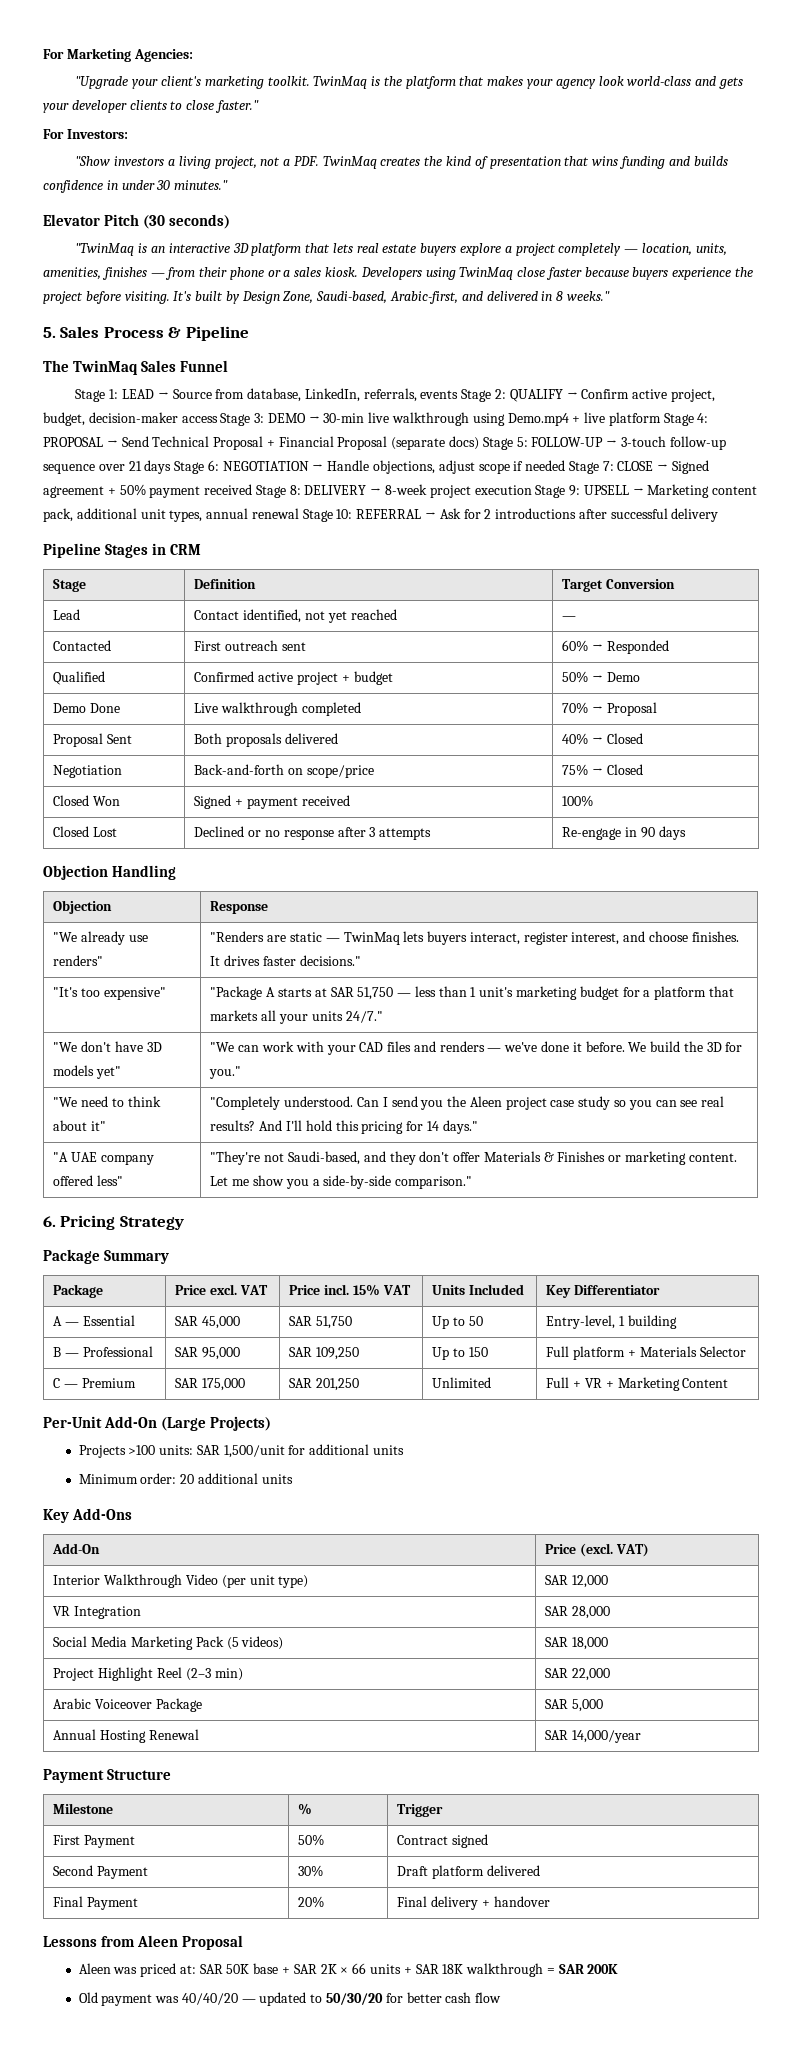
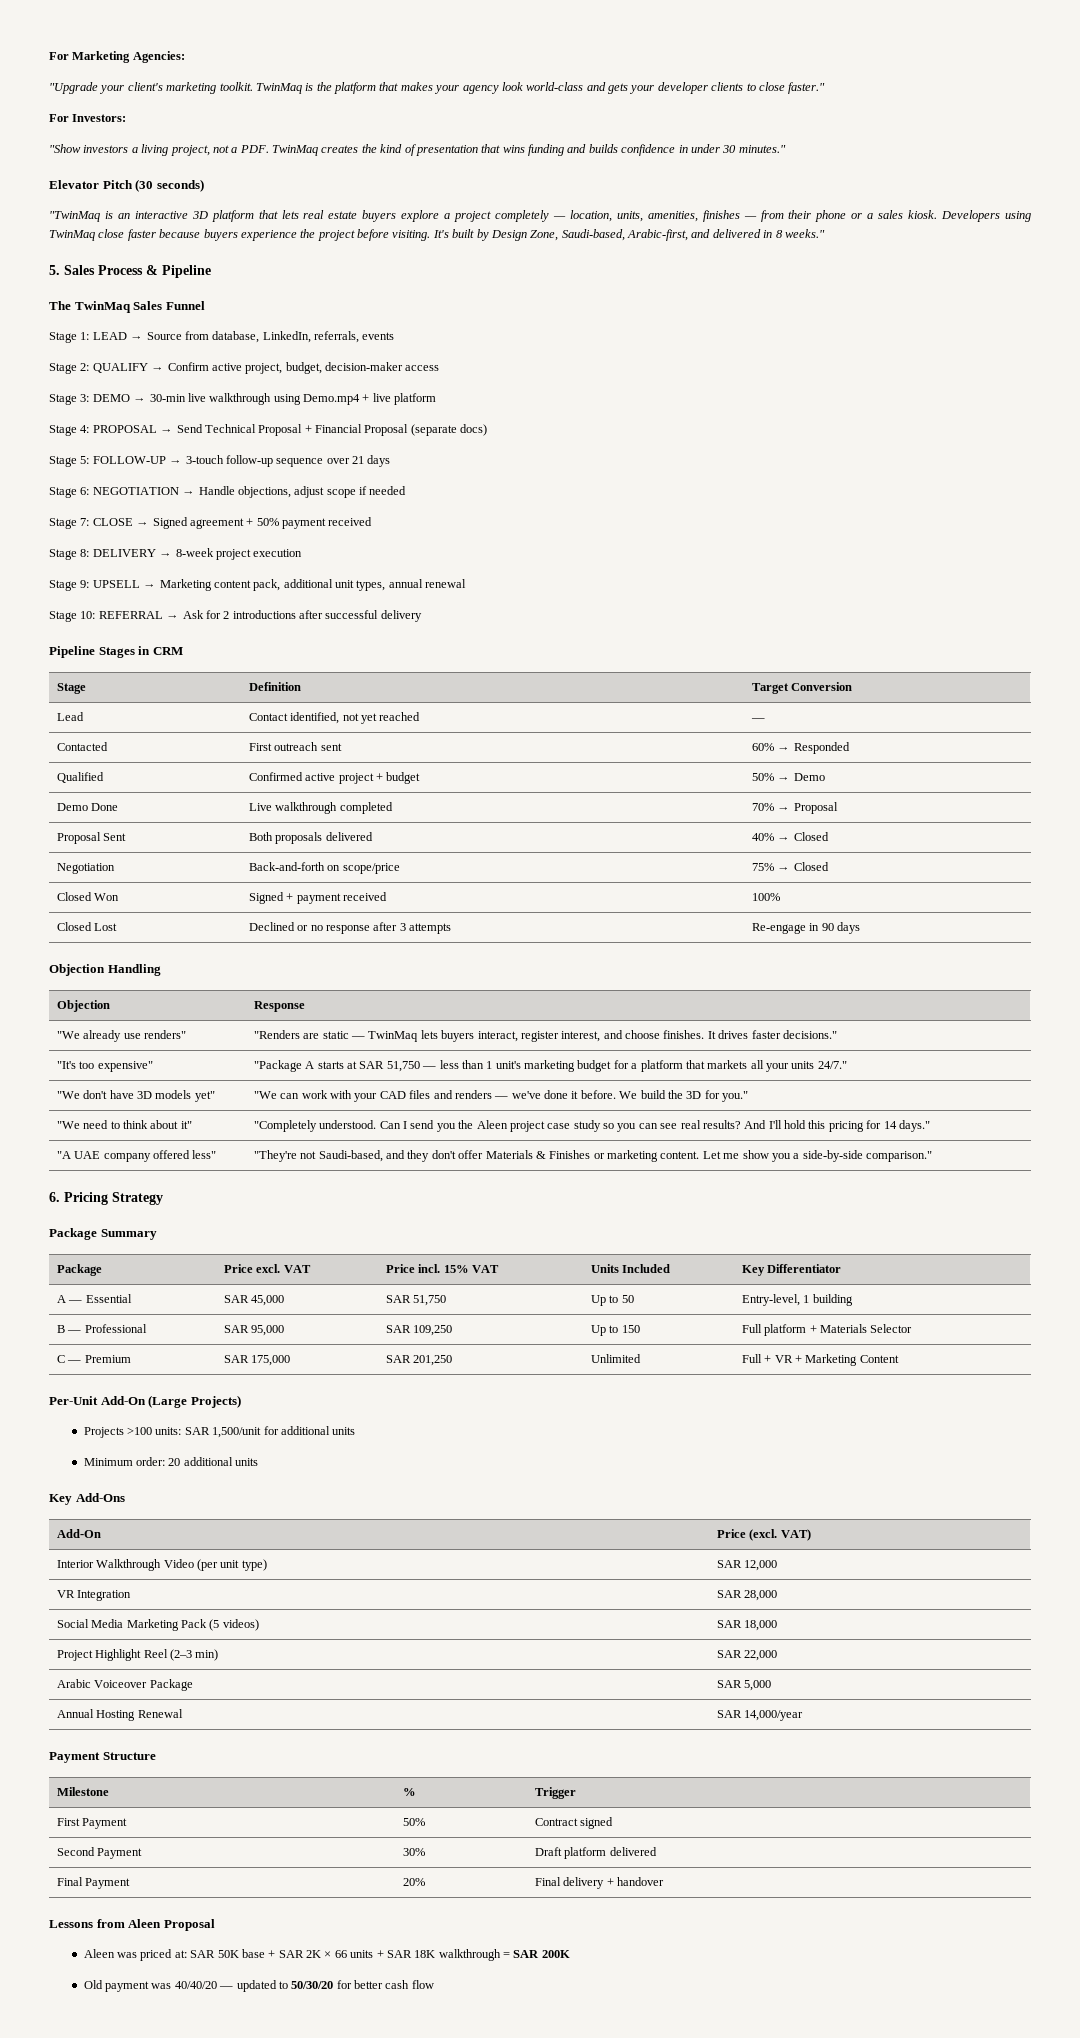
- LEAD → Source from database, LinkedIn, referrals, events Stage 2:
+ LEAD → Source from database, LinkedIn, referrals, events
+ Stage 2:
- QUALIFY → Confirm active project, budget, decision-maker access Stage 3:
+ QUALIFY → Confirm active project, budget, decision-maker access
+ Stage 3:
- DEMO → 30-min live walkthrough using Demo.mp4 + live platform Stage 4:
+ DEMO → 30-min live walkthrough using Demo.mp4 + live platform
+ Stage 4:
- PROPOSAL → Send Technical Proposal + Financial Proposal (separate docs) Stage 5:
+ PROPOSAL → Send Technical Proposal + Financial Proposal (separate docs)
+ Stage 5:
- FOLLOW-UP → 3-touch follow-up sequence over 21 days Stage 6:
+ FOLLOW-UP → 3-touch follow-up sequence over 21 days
+ Stage 6:
- NEGOTIATION → Handle objections, adjust scope if needed Stage 7:
+ NEGOTIATION → Handle objections, adjust scope if needed
+ Stage 7:
- CLOSE → Signed agreement + 50% payment received Stage 8:
+ CLOSE → Signed agreement + 50% payment received
+ Stage 8:
- DELIVERY → 8-week project execution Stage 9:
+ DELIVERY → 8-week project execution
+ Stage 9:
- UPSELL → Marketing content pack, additional unit types, annual renewal Stage 10:
+ UPSELL → Marketing content pack, additional unit types, annual renewal
+ Stage 10:

